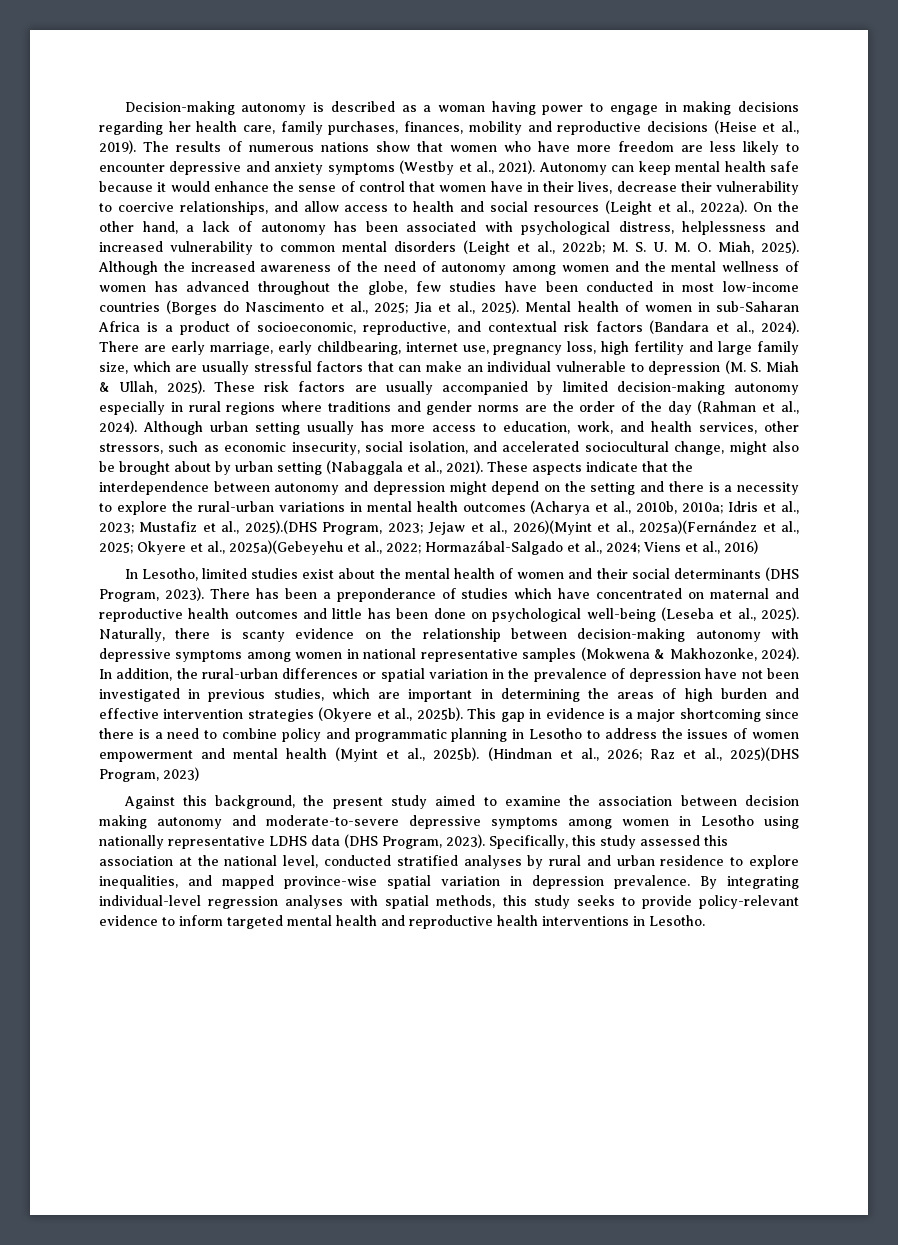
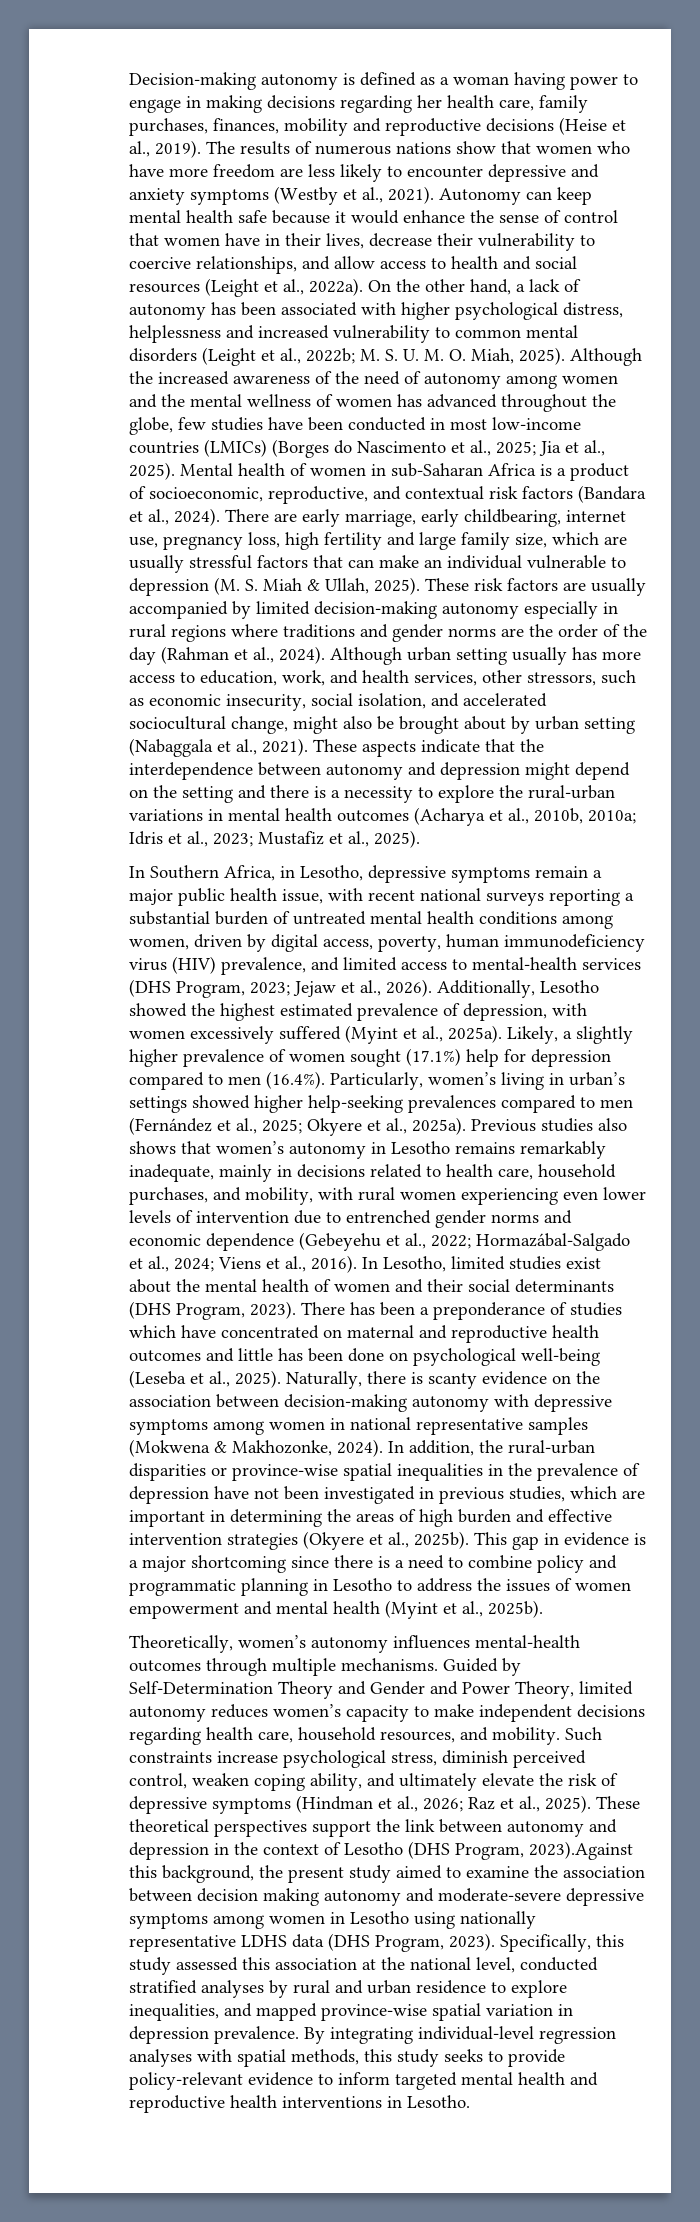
- Decision-making autonomy is described as a woman having power to engage in making decisions regarding her health care, family purchases, finances, mobility and reproductive decisions (Heise et al., 2019).
+ Decision-making autonomy is defined as a woman having power to engage in making decisions regarding her health care, family purchases, finances, mobility and reproductive decisions (Heise et al., 2019).
- On the other hand, a lack of autonomy has been associated with psychological distress, helplessness and increased vulnerability to common mental disorders (Leight et al., 2022b; M. S. U. M. O. Miah, 2025).
+ On the other hand, a lack of autonomy has been associated with higher psychological distress, helplessness and increased vulnerability to common mental disorders (Leight et al., 2022b; M. S. U. M. O. Miah, 2025).
- Although the increased awareness of the need of autonomy among women and the mental wellness of women has advanced throughout the globe, few studies have been conducted in most low-income countries (Borges do Nascimento et al., 2025; Jia et al., 2025).
+ Although the increased awareness of the need of autonomy among women and the mental wellness of women has advanced throughout the globe, few studies have been conducted in most low-income countries (LMICs) (Borges do Nascimento et al., 2025; Jia et al., 2025).
- Mustafiz et al., 2025).(DHS Program, 2023;
+ Mustafiz et al., 2025).
+ In Southern Africa, in Lesotho, depressive symptoms remain a major public health issue, with recent national surveys reporting a substantial burden of untreated mental health conditions among women, driven by digital access, poverty, human immunodeficiency virus (HIV) prevalence, and limited access to mental-health services (DHS Program, 2023;
- Jejaw et al., 2026)(Myint et al., 2025a)(Fernández et al., 2025;
+ Jejaw et al., 2026). Additionally, Lesotho showed the highest estimated prevalence of depression, with women excessively suffered (Myint et al., 2025a). Likely, a slightly higher prevalence of women sought (17.1%) help for depression compared to men (16.4%). Particularly, women’s living in urban’s settings showed higher help-seeking prevalences compared to men (Fernández et al., 2025;
- Okyere et al., 2025a)(Gebeyehu et al., 2022;
+ Okyere et al., 2025a). Previous studies also shows that women’s autonomy in Lesotho remains remarkably inadequate, mainly in decisions related to health care, household purchases, and mobility, with rural women experiencing even lower levels of intervention due to entrenched gender norms and economic dependence (Gebeyehu et al., 2022;
- Viens et al., 2016)
- In Lesotho, limited studies exist about the mental health of women and their social determinants (DHS Program, 2023).
+ Viens et al., 2016). In Lesotho, limited studies exist about the mental health of women and their social determinants (DHS Program, 2023).
- Naturally, there is scanty evidence on the relationship between decision-making autonomy with depressive symptoms among women in national representative samples (Mokwena & Makhozonke, 2024).
+ Naturally, there is scanty evidence on the association between decision-making autonomy with depressive symptoms among women in national representative samples (Mokwena & Makhozonke, 2024).
- In addition, the rural-urban differences or spatial variation in the prevalence of depression have not been investigated in previous studies, which are important in determining the areas of high burden and effective intervention strategies (Okyere et al., 2025b).
+ In addition, the rural-urban disparities or province-wise spatial inequalities in the prevalence of depression have not been investigated in previous studies, which are important in determining the areas of high burden and effective intervention strategies (Okyere et al., 2025b).
- This gap in evidence is a major shortcoming since there is a need to combine policy and programmatic planning in Lesotho to address the issues of women empowerment and mental health (Myint et al., 2025b). (Hindman et al., 2026;
+ This gap in evidence is a major shortcoming since there is a need to combine policy and programmatic planning in Lesotho to address the issues of women empowerment and mental health (Myint et al., 2025b).
+ Theoretically, women’s autonomy influences mental-health outcomes through multiple mechanisms. Guided by Self-Determination Theory and Gender and Power Theory, limited autonomy reduces women’s capacity to make independent decisions regarding health care, household resources, and mobility. Such constraints increase psychological stress, diminish perceived control, weaken coping ability, and ultimately elevate the risk of depressive symptoms (Hindman et al., 2026;
- Raz et al., 2025)(DHS Program, 2023)
- Against this background, the present study aimed to examine the association between decision making autonomy and moderate-to-severe depressive symptoms among women in Lesotho using nationally representative LDHS data (DHS Program, 2023).
+ Raz et al., 2025). These theoretical perspectives support the link between autonomy and depression in the context of Lesotho (DHS Program, 2023).Against this background, the present study aimed to examine the association between decision making autonomy and moderate-severe depressive symptoms among women in Lesotho using nationally representative LDHS data (DHS Program, 2023).

